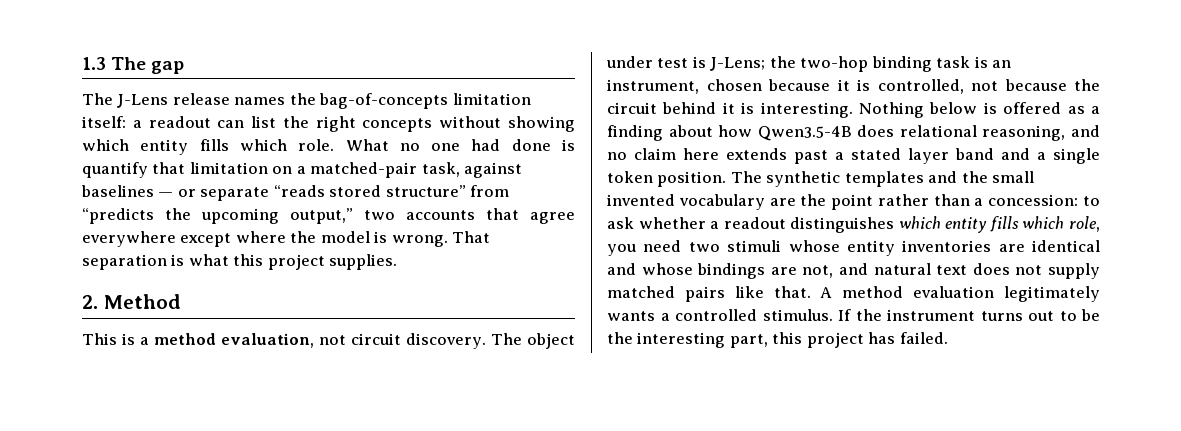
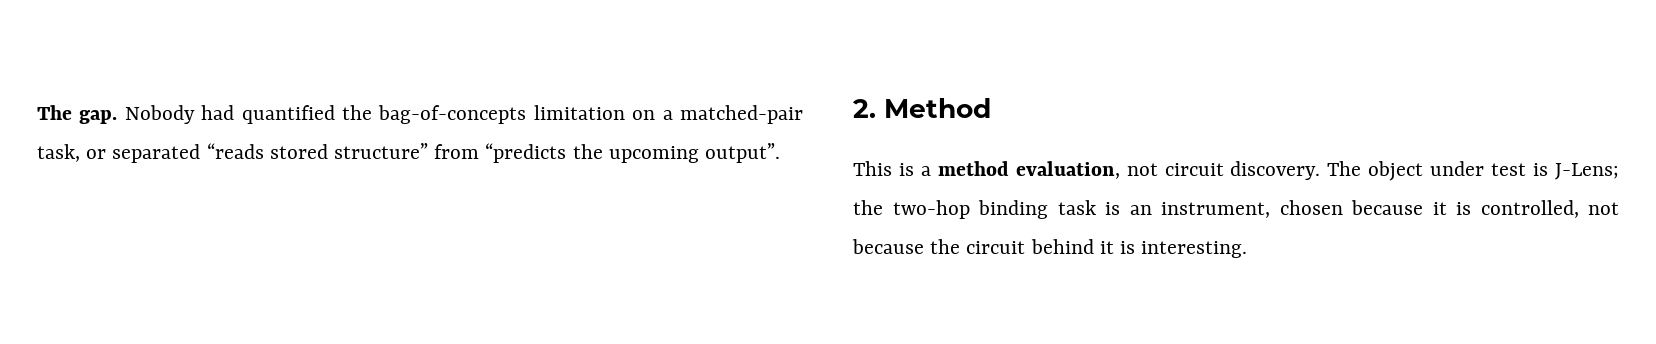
- 1.3 The gap
- The J-Lens release names the bag-of-concepts limitation itself: a readout can list the right concepts without showing which entity fills which role. What no one had done is quantify that limitation on a matched-pair task, against baselines — or separate “reads stored structure” from “predicts the upcoming output,” two accounts that agree everywhere except where the model is wrong. That separation is what this project supplies.
+ The gap. Nobody had quantified the bag-of-concepts limitation on a matched-pair task, or separated “reads stored structure” from “predicts the upcoming output”.
- Nothing below is offered as a finding about how Qwen3.5-4B does relational reasoning, and no claim here extends past a stated layer band and a single token position. The synthetic templates and the small invented vocabulary are the point rather than a concession: to ask whether a readout distinguishes which entity fills which role, you need two stimuli whose entity inventories are identical and whose bindings are not, and natural text does not supply matched pairs like that. A method evaluation legitimately wants a controlled stimulus. If the instrument turns out to be the interesting part, this project has failed.

